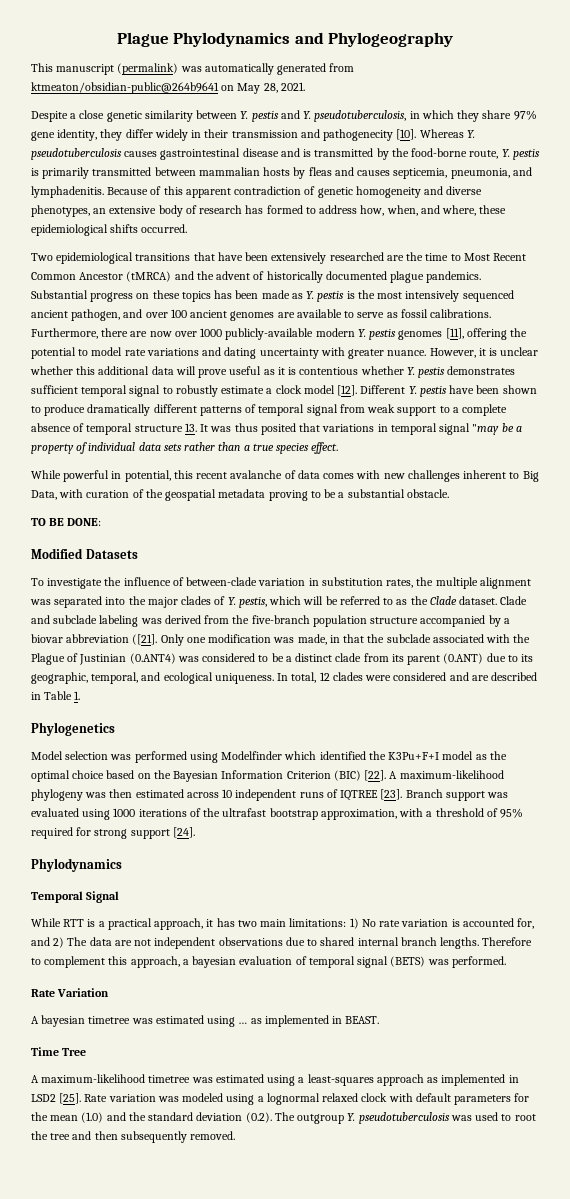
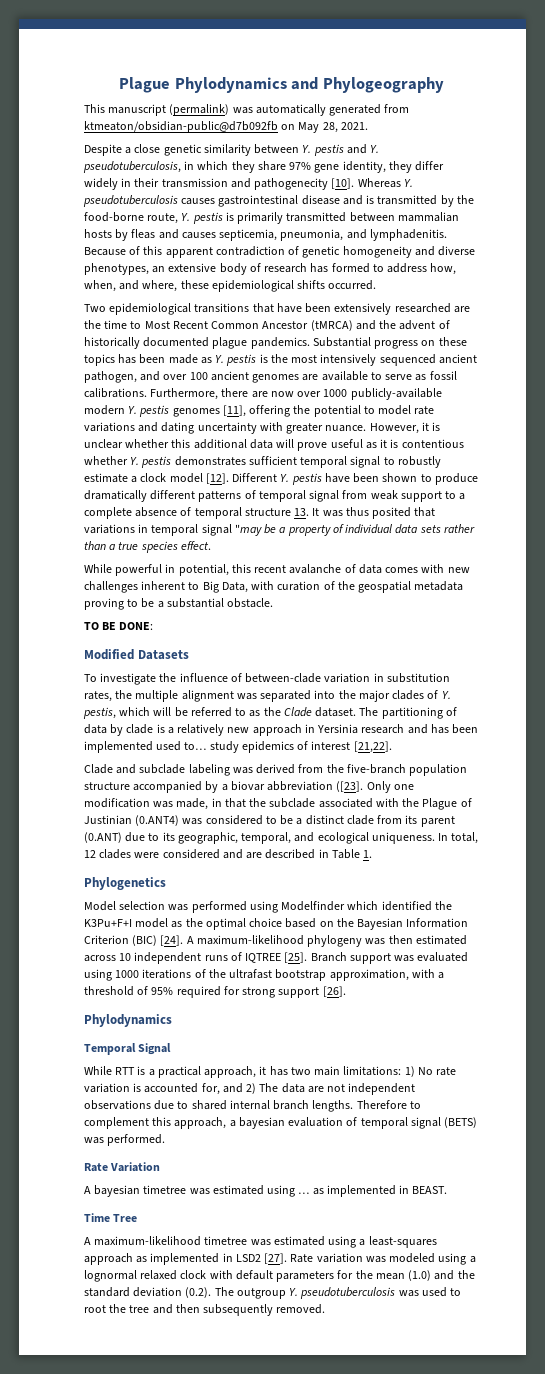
- This manuscript (permalink) was automatically generated from ktmeaton/obsidian-public@264b9641 on May 28, 2021.
+ This manuscript (permalink) was automatically generated from ktmeaton/obsidian-public@d7b092fb on May 28, 2021.
- To investigate the influence of between-clade variation in substitution rates, the multiple alignment was separated into the major clades of Y. pestis, which will be referred to as the Clade dataset. Clade and subclade labeling was derived from the five-branch population structure accompanied by a biovar abbreviation ([21].
+ To investigate the influence of between-clade variation in substitution rates, the multiple alignment was separated into the major clades of Y. pestis, which will be referred to as the Clade dataset. The partitioning of data by clade is a relatively new approach in Yersinia research and has been implemented used to… study epidemics of interest [21,22].
+ Clade and subclade labeling was derived from the five-branch population structure accompanied by a biovar abbreviation ([23].
- Model selection was performed using Modelfinder which identified the K3Pu+F+I model as the optimal choice based on the Bayesian Information Criterion (BIC) [22].
+ Model selection was performed using Modelfinder which identified the K3Pu+F+I model as the optimal choice based on the Bayesian Information Criterion (BIC) [24].
- A maximum-likelihood phylogeny was then estimated across 10 independent runs of IQTREE [23].
+ A maximum-likelihood phylogeny was then estimated across 10 independent runs of IQTREE [25].
- Branch support was evaluated using 1000 iterations of the ultrafast bootstrap approximation, with a threshold of 95% required for strong support [24].
+ Branch support was evaluated using 1000 iterations of the ultrafast bootstrap approximation, with a threshold of 95% required for strong support [26].
- A maximum-likelihood timetree was estimated using a least-squares approach as implemented in LSD2 [25].
+ A maximum-likelihood timetree was estimated using a least-squares approach as implemented in LSD2 [27].

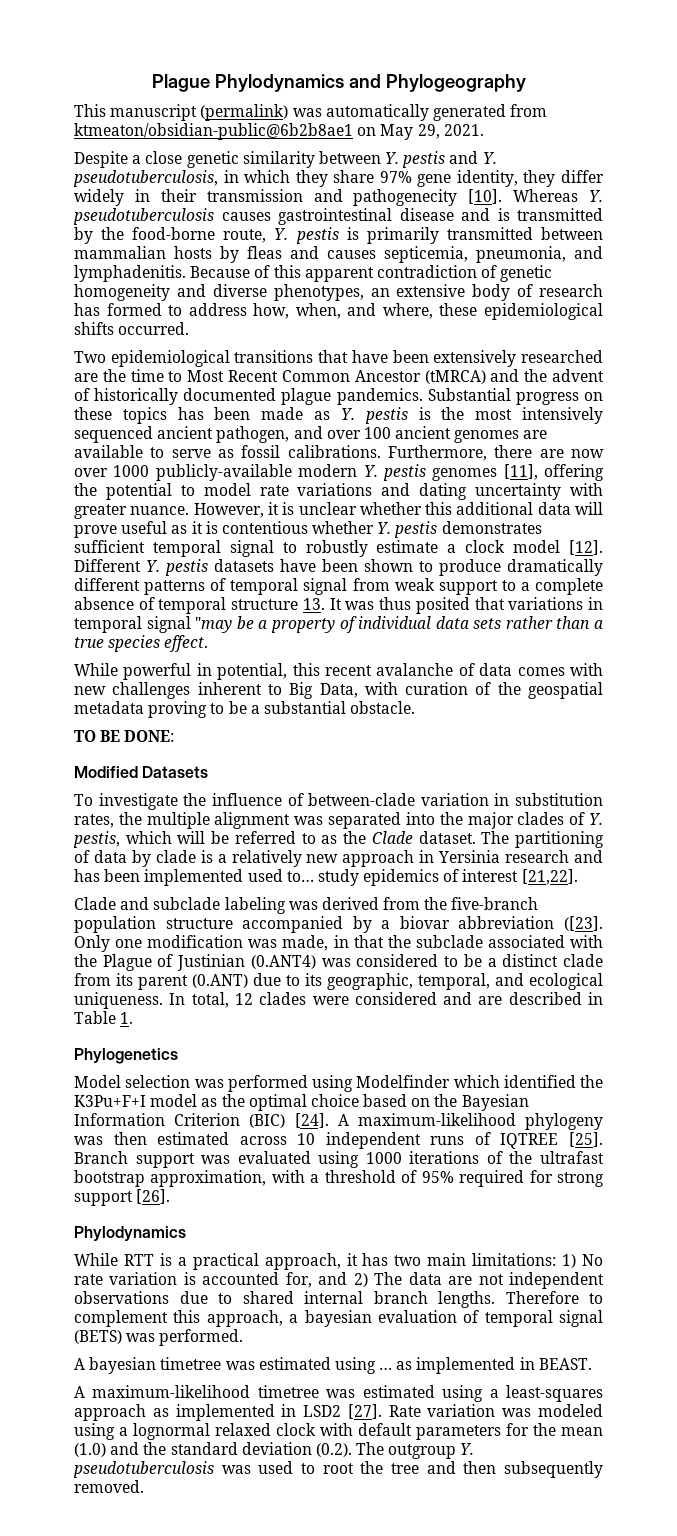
- This manuscript (permalink) was automatically generated from ktmeaton/obsidian-public@d7b092fb on May 28, 2021.
+ This manuscript (permalink) was automatically generated from ktmeaton/obsidian-public@6b2b8ae1 on May 29, 2021.
- Different Y. pestis have been shown to produce dramatically different patterns of temporal signal from weak support to a complete absence of temporal structure 13. It was thus posited that variations in temporal signal "may be a property of individual data sets rather than a true species effect.
+ Different Y. pestis datasets have been shown to produce dramatically different patterns of temporal signal from weak support to a complete absence of temporal structure 13. It was thus posited that variations in temporal signal "may be a property of individual data sets rather than a true species effect.
- Temporal Signal
- Rate Variation
- Time Tree

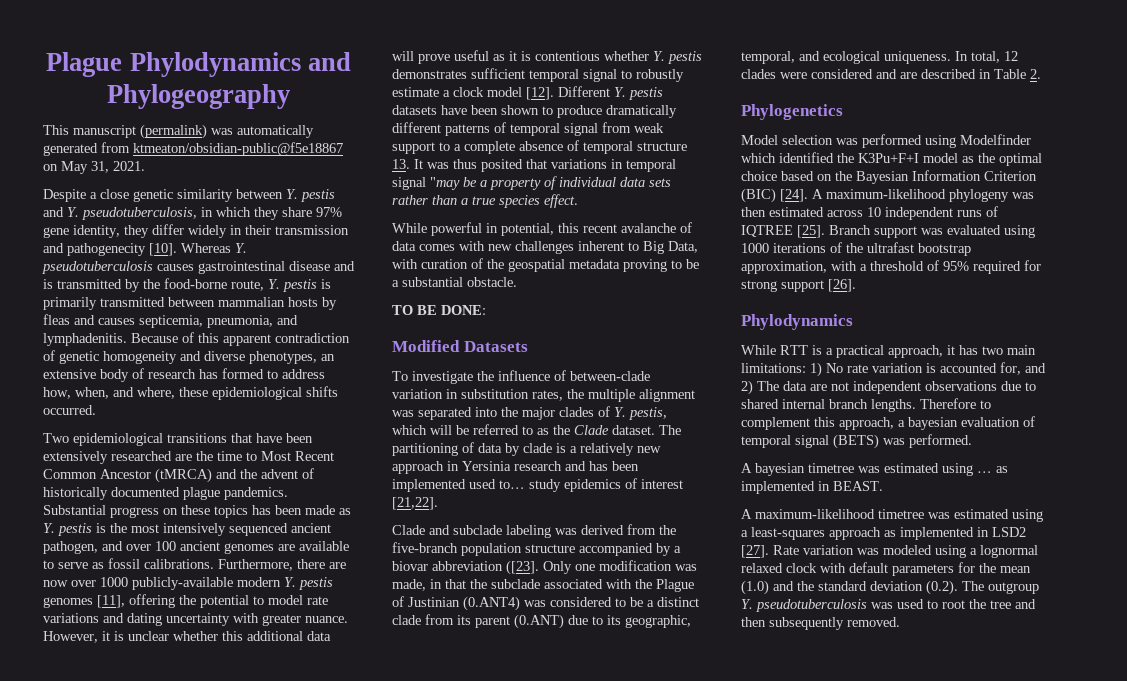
- This manuscript (permalink) was automatically generated from ktmeaton/obsidian-public@6b2b8ae1 on May 29, 2021.
+ This manuscript (permalink) was automatically generated from ktmeaton/obsidian-public@f5e18867 on May 31, 2021.
- In total, 12 clades were considered and are described in Table 1.
+ In total, 12 clades were considered and are described in Table 2.

